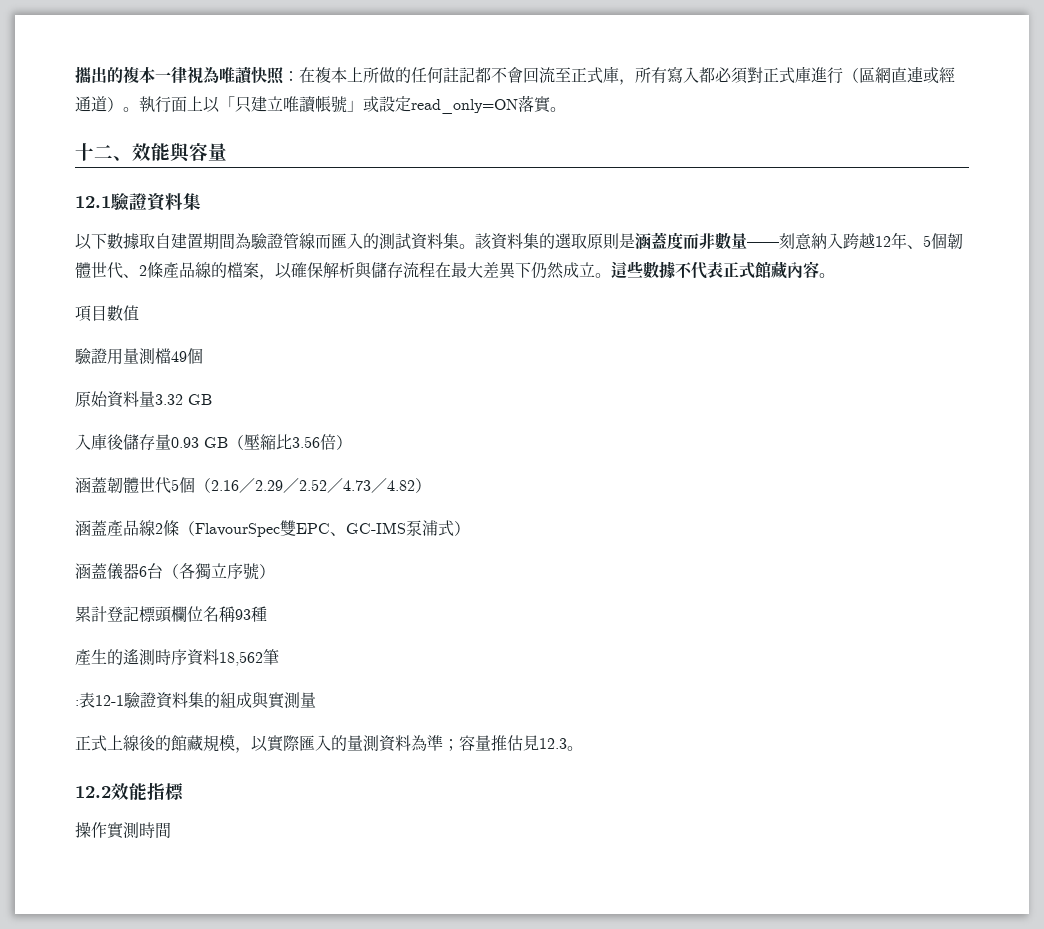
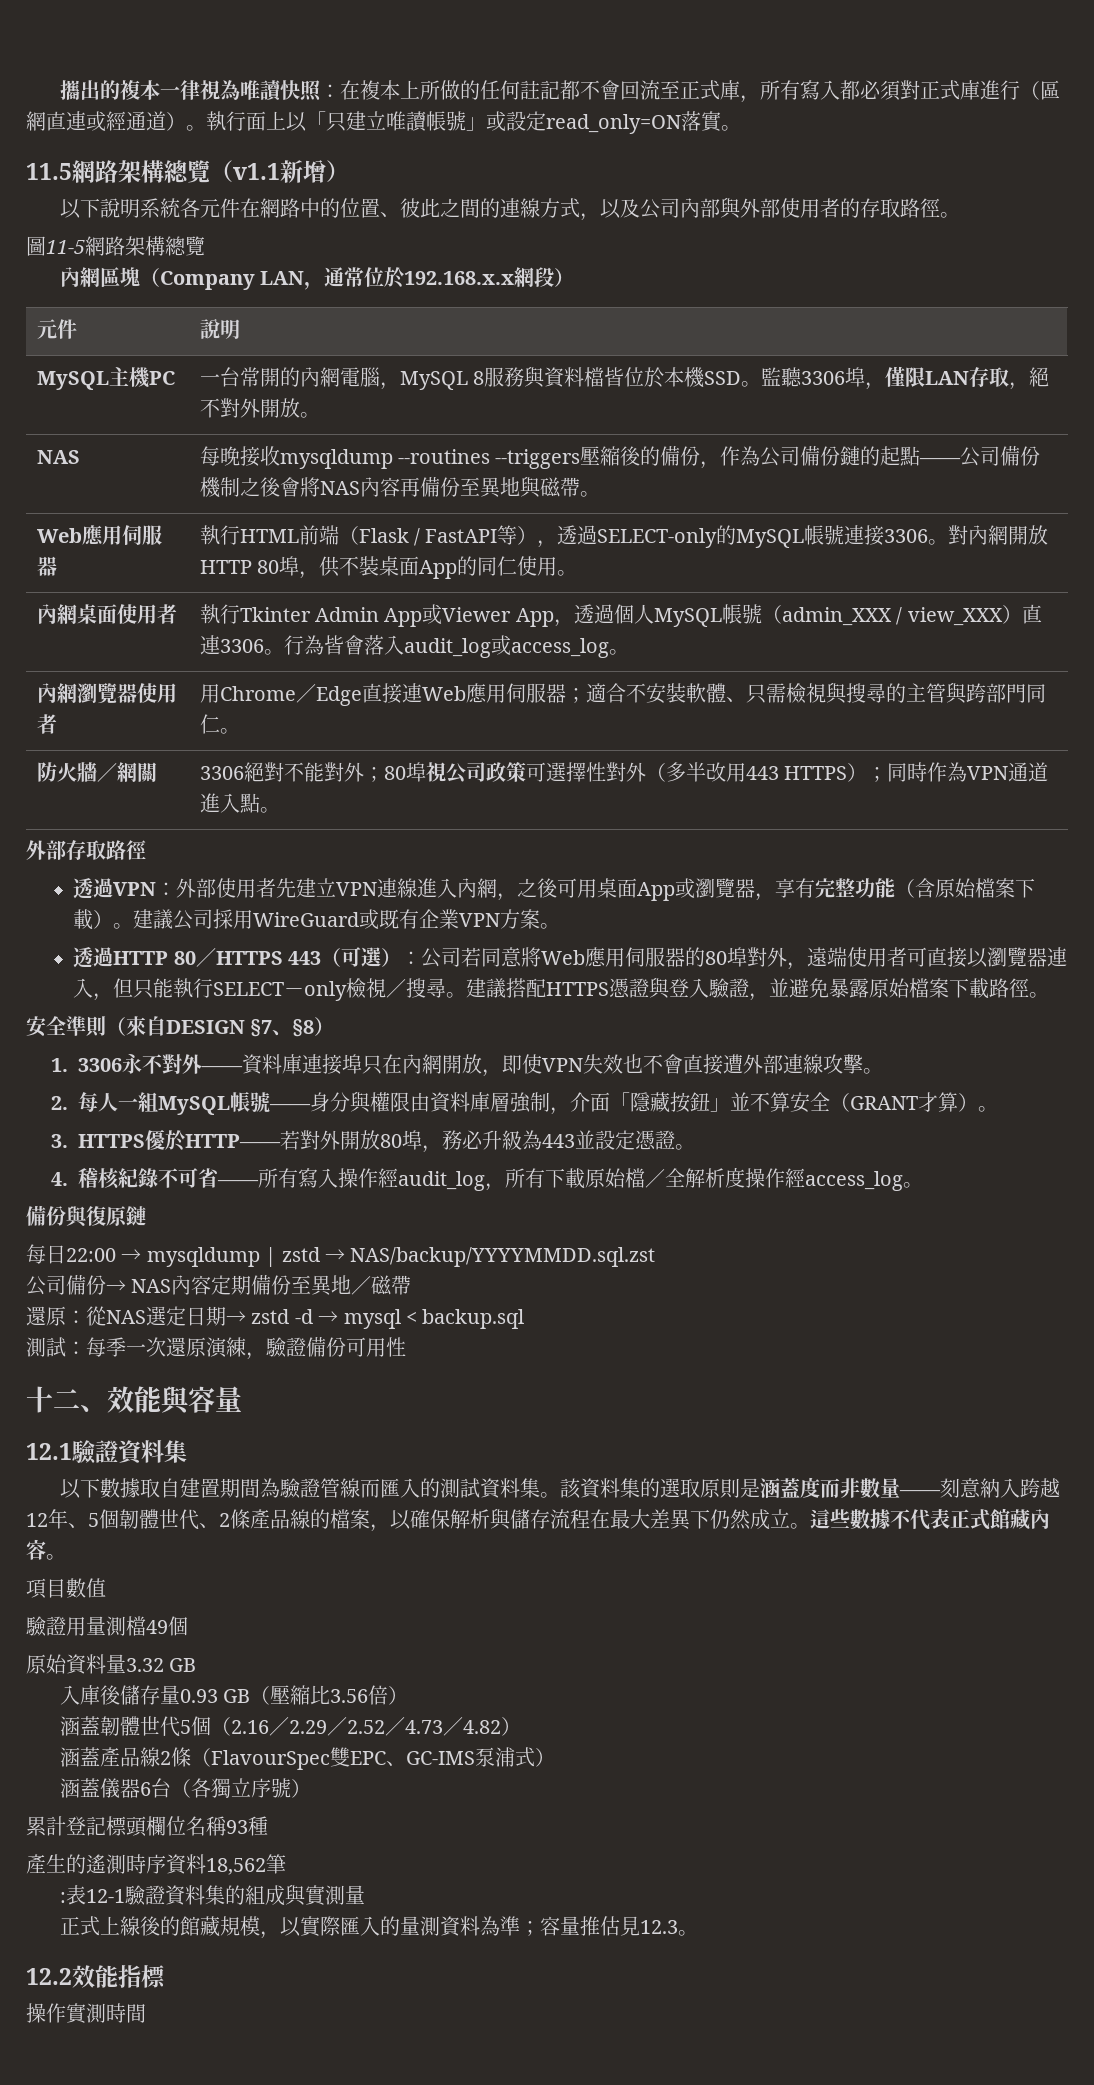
+ 11.5網路架構總覽（v1.1新增）
+ 以下說明系統各元件在網路中的位置、彼此之間的連線方式，以及公司內部與外部使用者的存取路徑。
+ 圖11-5網路架構總覽
+ 內網區塊（Company LAN，通常位於192.168.x.x網段）
+ 元件 | 說明
+ MySQL主機PC | 一台常開的內網電腦，MySQL 8服務與資料檔皆位於本機SSD。監聽3306埠，僅限LAN存取，絕不對外開放。
+ NAS | 每晚接收mysqldump --routines --triggers壓縮後的備份，作為公司備份鏈的起點——公司備份機制之後會將NAS內容再備份至異地與磁帶。
+ Web應用伺服器 | 執行HTML前端（Flask / FastAPI等），透過SELECT-only的MySQL帳號連接3306。對內網開放HTTP 80埠，供不裝桌面App的同仁使用。
+ 內網桌面使用者 | 執行Tkinter Admin App或Viewer App，透過個人MySQL帳號（admin_XXX / view_XXX）直連3306。行為皆會落入audit_log或access_log。
+ 內網瀏覽器使用者 | 用Chrome／Edge直接連Web應用伺服器；適合不安裝軟體、只需檢視與搜尋的主管與跨部門同仁。
+ 防火牆／網關 | 3306絕對不能對外；80埠視公司政策可選擇性對外（多半改用443 HTTPS）；同時作為VPN通道進入點。
+ 外部存取路徑
+ 透過VPN：外部使用者先建立VPN連線進入內網，之後可用桌面App或瀏覽器，享有完整功能（含原始檔案下載）。建議公司採用WireGuard或既有企業VPN方案。
+ 透過HTTP 80／HTTPS 443（可選）：公司若同意將Web應用伺服器的80埠對外，遠端使用者可直接以瀏覽器連入，但只能執行SELECT－only檢視／搜尋。建議搭配HTTPS憑證與登入驗證，並避免暴露原始檔案下載路徑。
+ 安全準則（來自DESIGN §7、§8）
+ 1. 3306永不對外——資料庫連接埠只在內網開放，即使VPN失效也不會直接遭外部連線攻擊。
+ 2.每人一組MySQL帳號——身分與權限由資料庫層強制，介面「隱藏按鈕」並不算安全（GRANT才算）。
+ 3. HTTPS優於HTTP——若對外開放80埠，務必升級為443並設定憑證。
+ 4.稽核紀錄不可省——所有寫入操作經audit_log，所有下載原始檔／全解析度操作經access_log。
+ 備份與復原鏈
+ 每日22:00 → mysqldump | zstd → NAS/backup/YYYYMMDD.sql.zst
+ 公司備份→ NAS內容定期備份至異地／磁帶
+ 還原：從NAS選定日期→ zstd -d → mysql < backup.sql
+ 測試：每季一次還原演練，驗證備份可用性

